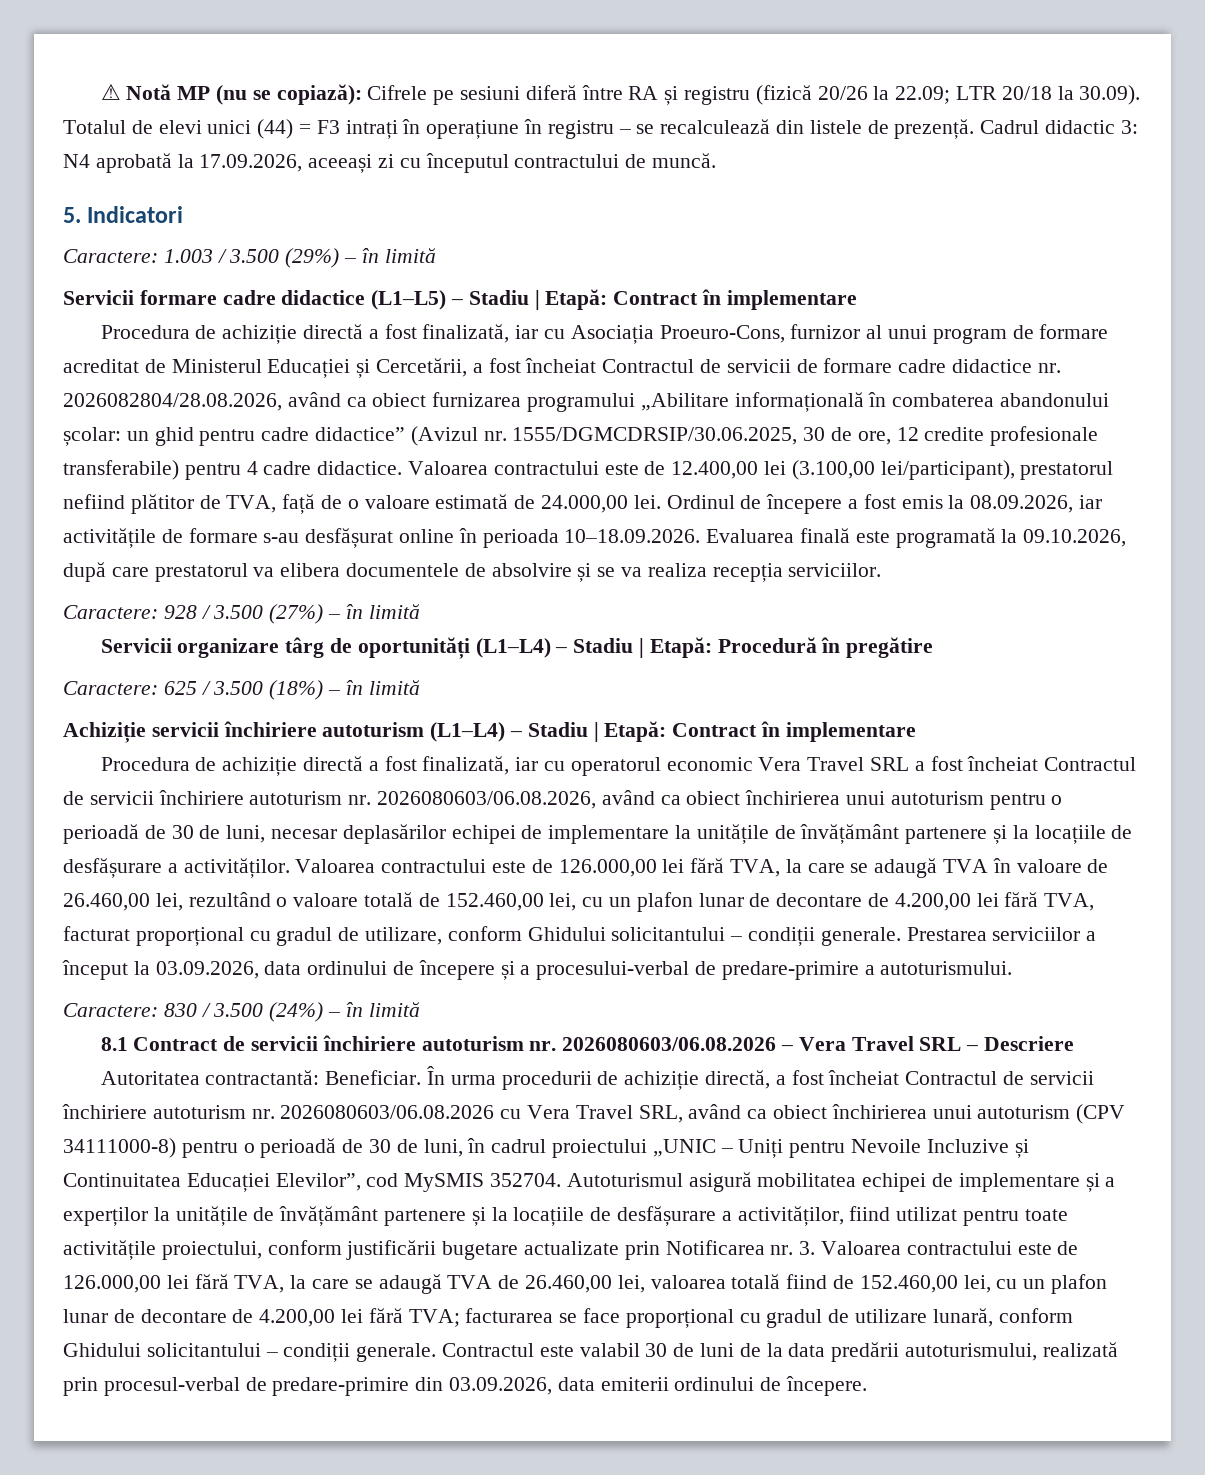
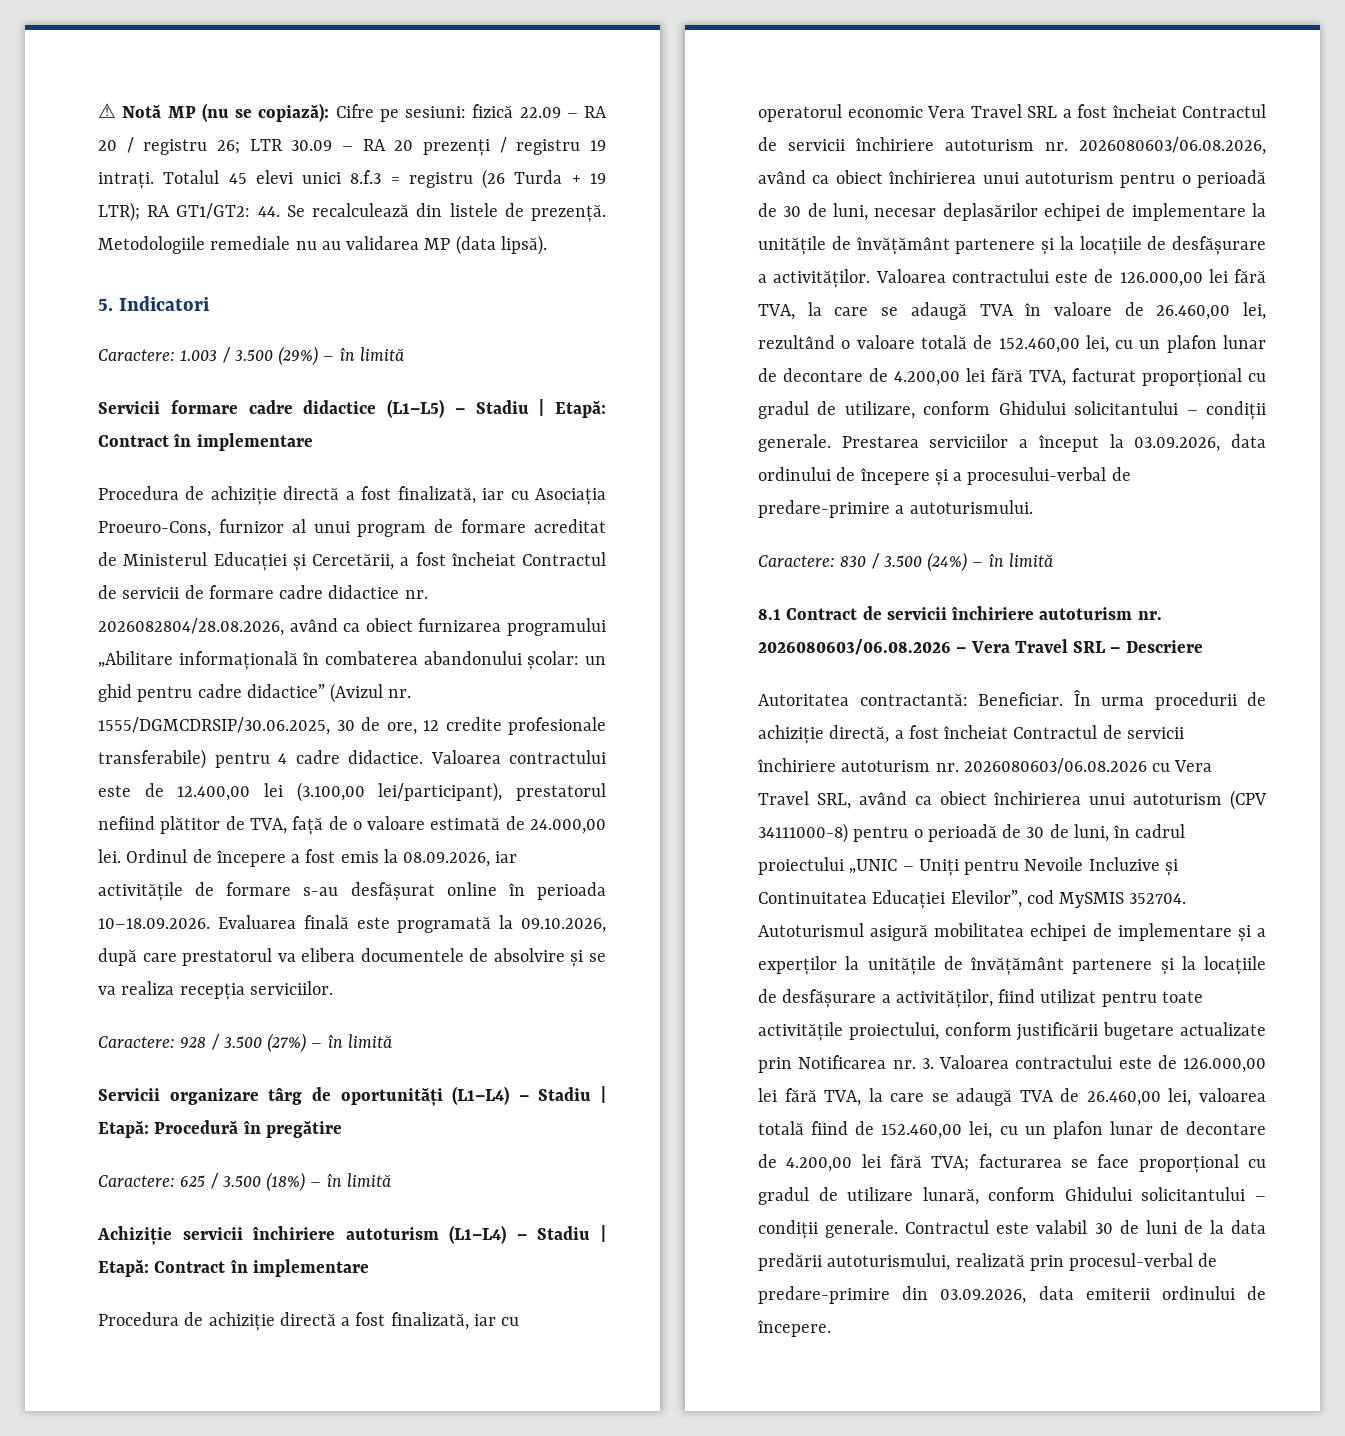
- ⚠ Notă MP (nu se copiază): Cifrele pe sesiuni diferă între RA și registru (fizică 20/26 la 22.09; LTR 20/18 la 30.09). Totalul de elevi unici (44) = F3 intrați în operațiune în registru – se recalculează din listele de prezență.
+ ⚠ Notă MP (nu se copiază): Cifre pe sesiuni: fizică 22.09 – RA 20 / registru 26; LTR 30.09 – RA 20 prezenți / registru 19 intrați. Totalul 45 elevi unici 8.f.3 = registru (26 Turda + 19 LTR); RA GT1/GT2: 44. Se recalculează din listele de prezență.
- Cadrul didactic 3: N4 aprobată la 17.09.2026, aceeași zi cu începutul contractului de muncă.
+ Metodologiile remediale nu au validarea MP (data lipsă).

